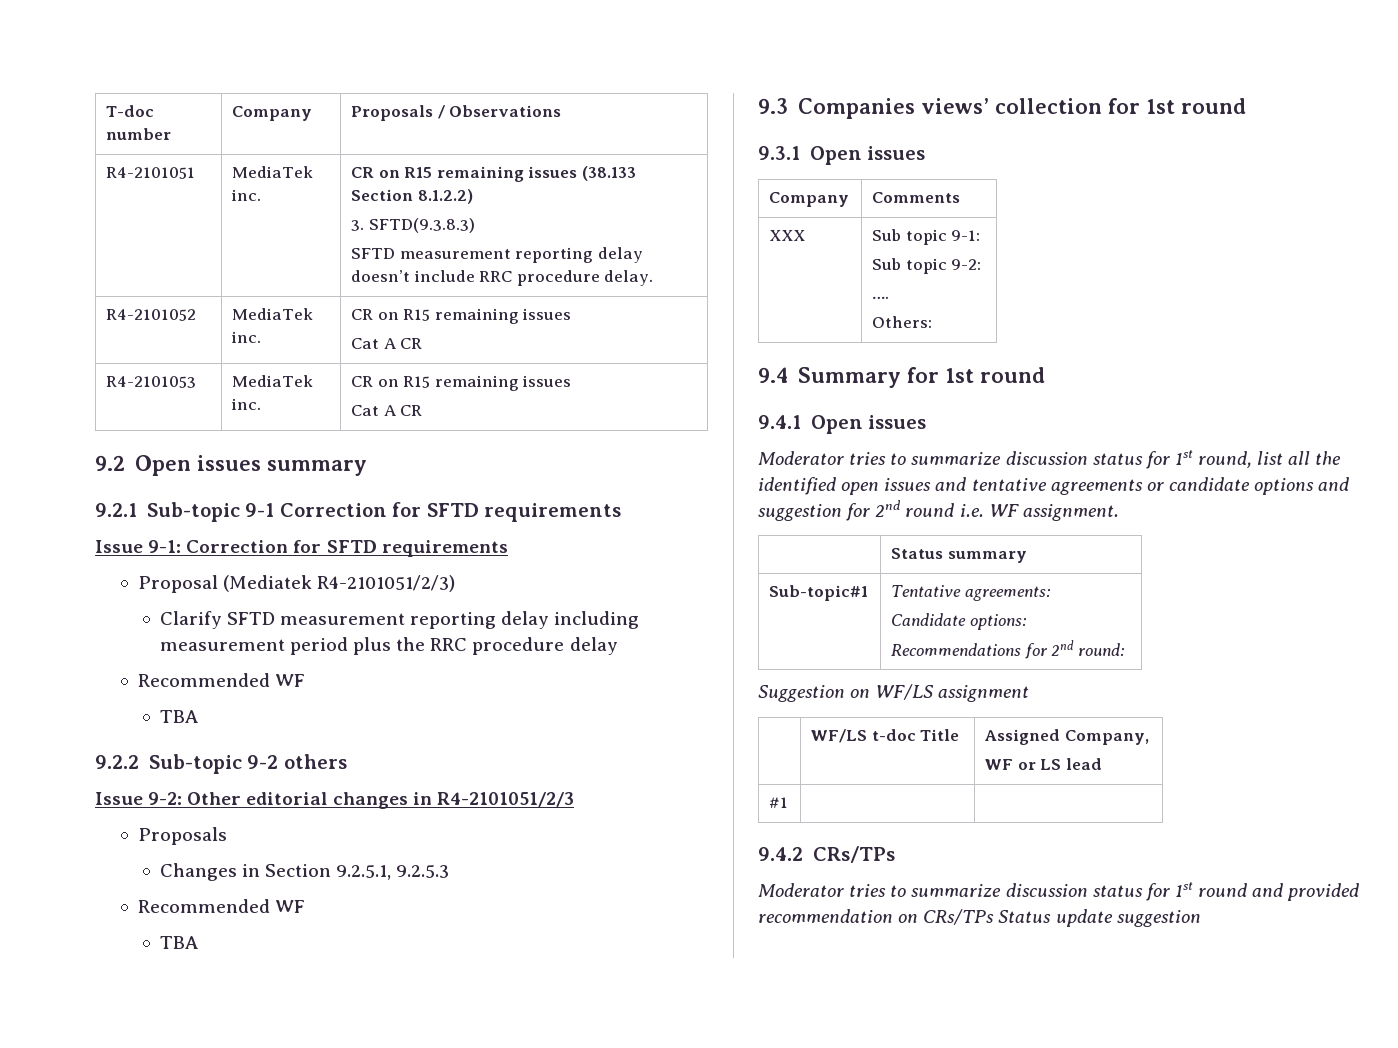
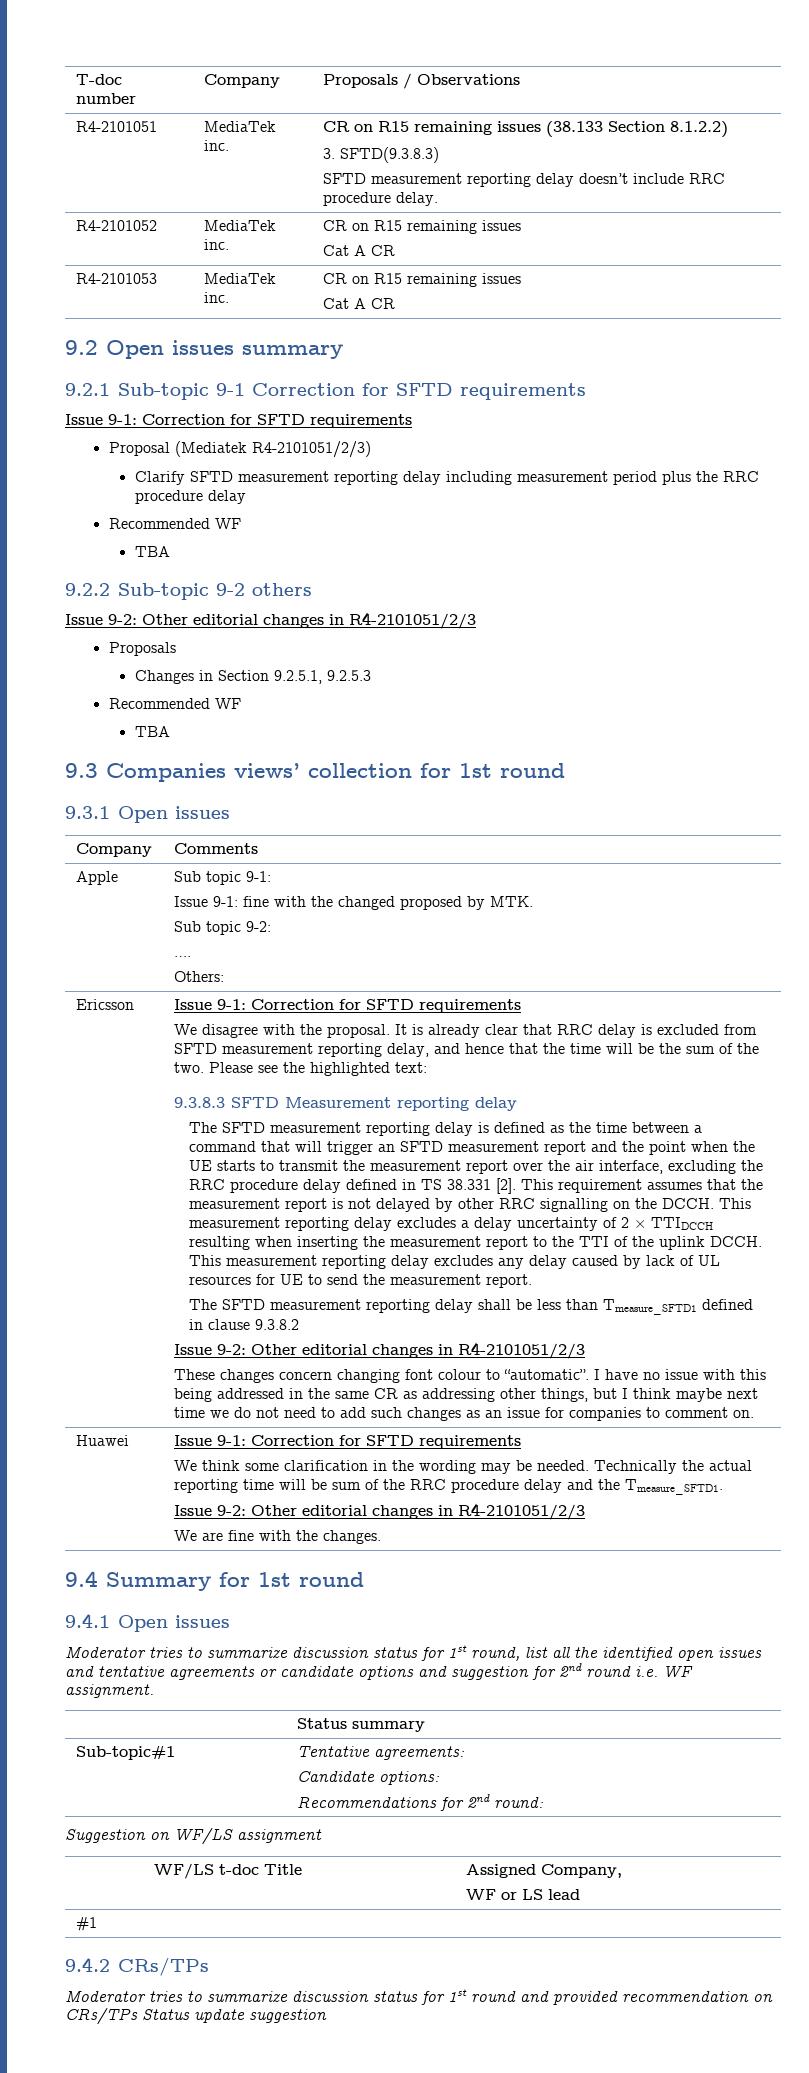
- XXX | Sub topic 9-1:
+ Apple | Sub topic 9-1:
+ Issue 9-1: fine with the changed proposed by MTK.
+ Ericsson | Issue 9-1: Correction for SFTD requirements
+ We disagree with the proposal. It is already clear that RRC delay is excluded from SFTD measurement reporting delay, and hence that the time will be the sum of the two. Please see the highlighted text:
+ 9.3.8.3 SFTD Measurement reporting delay
+ The SFTD measurement reporting delay is defined as the time between a command that will trigger an SFTD measurement report and the point when the UE starts to transmit the measurement report over the air interface, excluding the RRC procedure delay defined in TS 38.331 [2]. This requirement assumes that the measurement report is not delayed by other RRC signalling on the DCCH. This measurement reporting delay excludes a delay uncertainty of 2 × TTIDCCH resulting when inserting the measurement report to the TTI of the uplink DCCH. This measurement reporting delay excludes any delay caused by lack of UL resources for UE to send the measurement report.
+ The SFTD measurement reporting delay shall be less than Tmeasure_SFTD1 defined in clause 9.3.8.2
+ Issue 9-2: Other editorial changes in R4-2101051/2/3
+ These changes concern changing font colour to “automatic”. I have no issue with this being addressed in the same CR as addressing other things, but I think maybe next time we do not need to add such changes as an issue for companies to comment on.
+ Huawei | Issue 9-1: Correction for SFTD requirements
+ We think some clarification in the wording may be needed. Technically the actual reporting time will be sum of the RRC procedure delay and the Tmeasure_SFTD1.
+ Issue 9-2: Other editorial changes in R4-2101051/2/3
+ We are fine with the changes.

